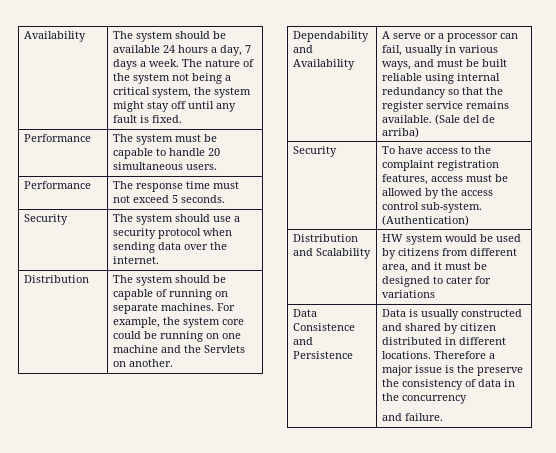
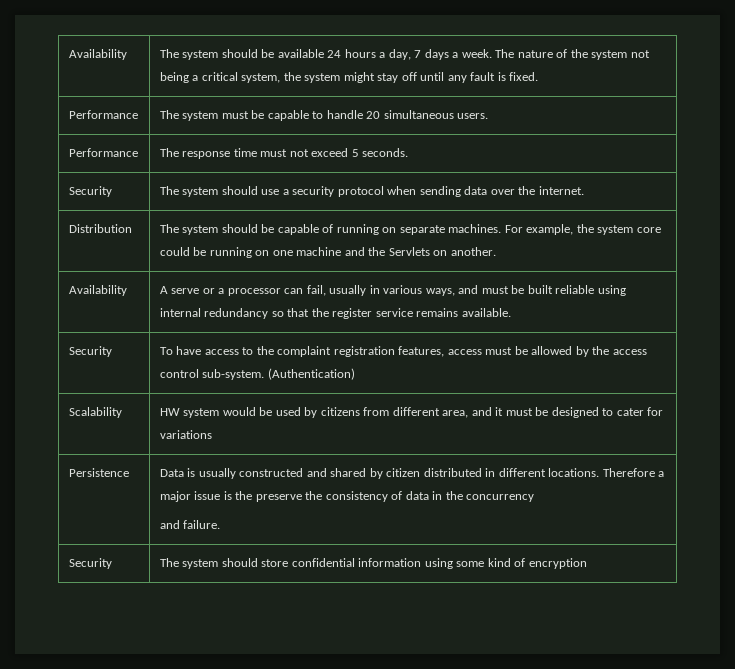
- Dependability and Availability | A serve or a processor can fail, usually in various ways, and must be built reliable using internal redundancy so that the register service remains available. (Sale del de arriba)
+ Availability | A serve or a processor can fail, usually in various ways, and must be built reliable using internal redundancy so that the register service remains available.
- Distribution and Scalability | HW system would be used by citizens from different area, and it must be designed to cater for variations
+ Scalability | HW system would be used by citizens from different area, and it must be designed to cater for variations
- Data Consistence and Persistence | Data is usually constructed and shared by citizen distributed in different locations. Therefore a major issue is the preserve the consistency of data in the concurrency
+ Persistence | Data is usually constructed and shared by citizen distributed in different locations. Therefore a major issue is the preserve the consistency of data in the concurrency
+ Security | The system should store confidential information using some kind of encryption

